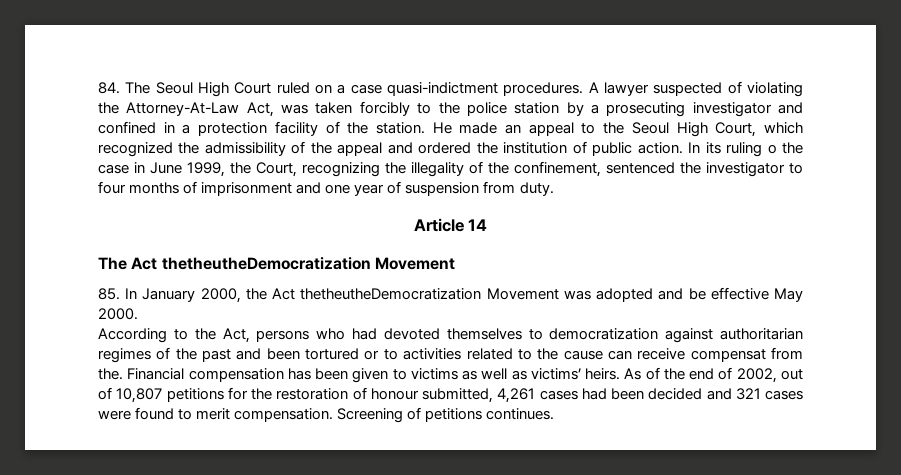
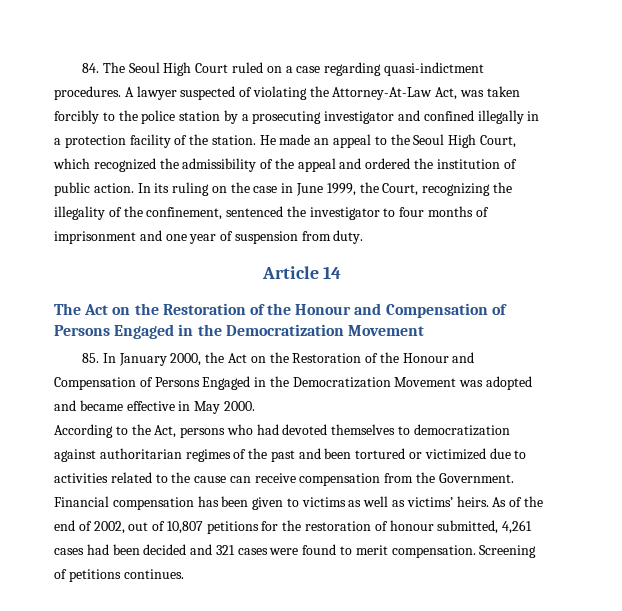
- 84. The Seoul High Court ruled on a case quasi-indictment procedures.
+ 84. The Seoul High Court ruled on a case regarding quasi-indictment procedures.
- A lawyer suspected of violating the Attorney-At-Law Act, was taken forcibly to the police station by a prosecuting investigator and confined in a protection facility of the station.
+ A lawyer suspected of violating the Attorney-At-Law Act, was taken forcibly to the police station by a prosecuting investigator and confined illegally in a protection facility of the station.
- In its ruling o the case in June 1999, the Court, recognizing the illegality of the confinement, sentenced the investigator to four months of imprisonment and one year of suspension from duty.
+ In its ruling on the case in June 1999, the Court, recognizing the illegality of the confinement, sentenced the investigator to four months of imprisonment and one year of suspension from duty.
- The Act thetheutheDemocratization Movement
+ The Act on the Restoration of the Honour and Compensation of Persons Engaged in the Democratization Movement
- 85. In January 2000, the Act thetheutheDemocratization Movement was adopted and be effective May 2000.
+ 85. In January 2000, the Act on the Restoration of the Honour and Compensation of Persons Engaged in the Democratization Movement was adopted and became effective in May 2000.
- According to the Act, persons who had devoted themselves to democratization against authoritarian regimes of the past and been tortured or to activities related to the cause can receive compensat from the.
+ According to the Act, persons who had devoted themselves to democratization against authoritarian regimes of the past and been tortured or victimized due to activities related to the cause can receive compensation from the Government.

